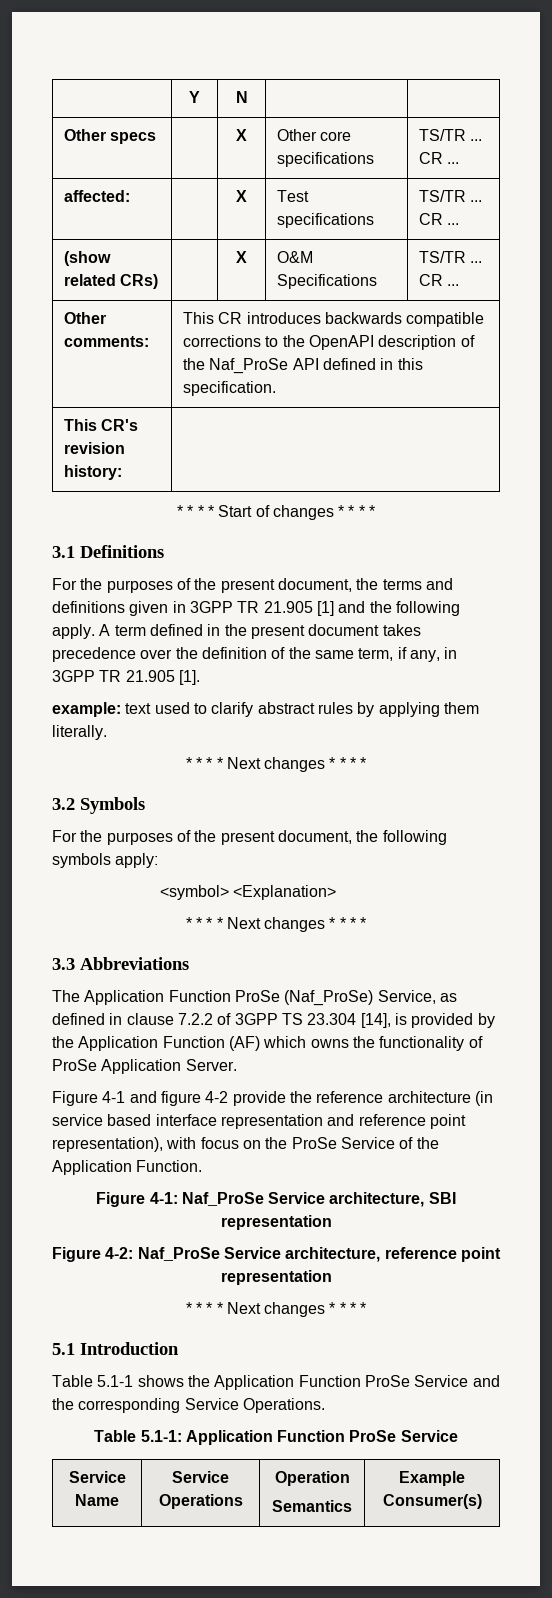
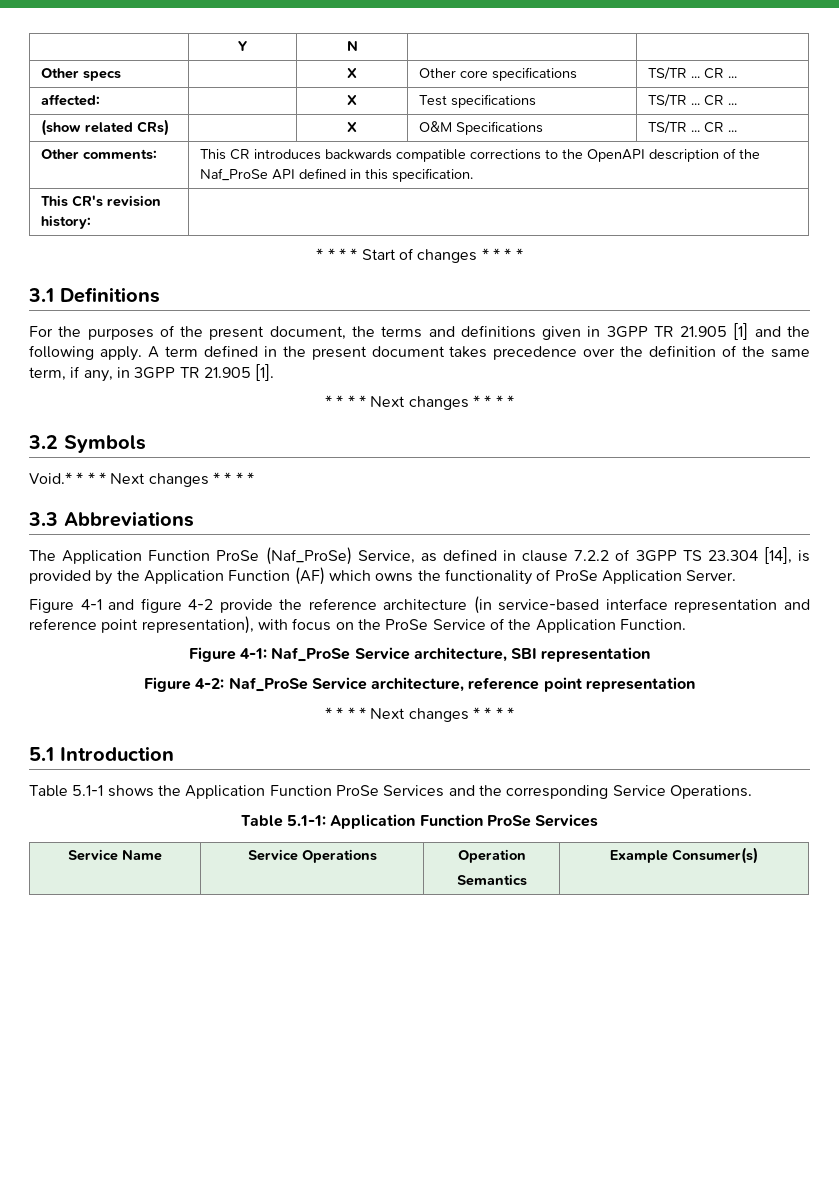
- example: text used to clarify abstract rules by applying them literally.
- For the purposes of the present document, the following symbols apply:
- <symbol> <Explanation>
- * * * * Next changes * * * *
+ Void.* * * * Next changes * * * *
- Figure 4-1 and figure 4-2 provide the reference architecture (in service based interface representation and reference point representation), with focus on the ProSe Service of the Application Function.
+ Figure 4-1 and figure 4-2 provide the reference architecture (in service-based interface representation and reference point representation), with focus on the ProSe Service of the Application Function.
- Table 5.1-1 shows the Application Function ProSe Service and the corresponding Service Operations.
+ Table 5.1-1 shows the Application Function ProSe Services and the corresponding Service Operations.
- Table 5.1-1: Application Function ProSe Service
+ Table 5.1-1: Application Function ProSe Services

